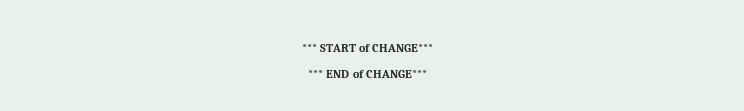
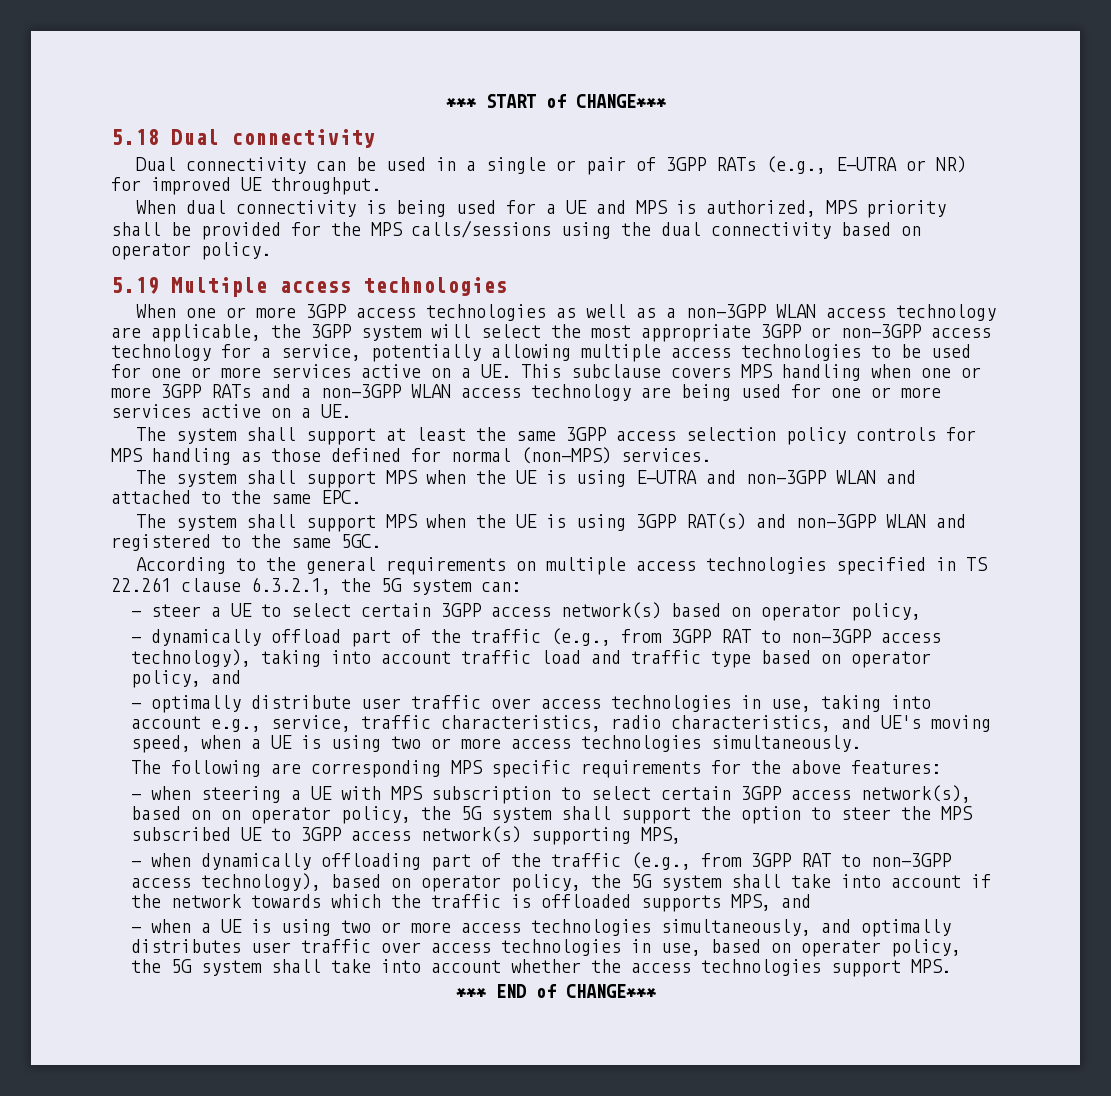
+ 5.18 Dual connectivity
+ Dual connectivity can be used in a single or pair of 3GPP RATs (e.g., E-UTRA or NR) for improved UE throughput.
+ When dual connectivity is being used for a UE and MPS is authorized, MPS priority shall be provided for the MPS calls/sessions using the dual connectivity based on operator policy.
+ 5.19 Multiple access technologies
+ When one or more 3GPP access technologies as well as a non-3GPP WLAN access technology are applicable, the 3GPP system will select the most appropriate 3GPP or non-3GPP access technology for a service, potentially allowing multiple access technologies to be used for one or more services active on a UE. This subclause covers MPS handling when one or more 3GPP RATs and a non-3GPP WLAN access technology are being used for one or more services active on a UE.
+ The system shall support at least the same 3GPP access selection policy controls for MPS handling as those defined for normal (non-MPS) services.
+ The system shall support MPS when the UE is using E-UTRA and non-3GPP WLAN and attached to the same EPC.
+ The system shall support MPS when the UE is using 3GPP RAT(s) and non-3GPP WLAN and registered to the same 5GC.
+ According to the general requirements on multiple access technologies specified in TS 22.261 clause 6.3.2.1, the 5G system can:
+ - steer a UE to select certain 3GPP access network(s) based on operator policy,
+ - dynamically offload part of the traffic (e.g., from 3GPP RAT to non-3GPP access technology), taking into account traffic load and traffic type based on operator policy, and
+ - optimally distribute user traffic over access technologies in use, taking into account e.g., service, traffic characteristics, radio characteristics, and UE's moving speed, when a UE is using two or more access technologies simultaneously.
+ The following are corresponding MPS specific requirements for the above features:
+ - when steering a UE with MPS subscription to select certain 3GPP access network(s), based on on operator policy, the 5G system shall support the option to steer the MPS subscribed UE to 3GPP access network(s) supporting MPS,
+ - when dynamically offloading part of the traffic (e.g., from 3GPP RAT to non-3GPP access technology), based on operator policy, the 5G system shall take into account if the network towards which the traffic is offloaded supports MPS, and
+ - when a UE is using two or more access technologies simultaneously, and optimally distributes user traffic over access technologies in use, based on operater policy, the 5G system shall take into account whether the access technologies support MPS.

